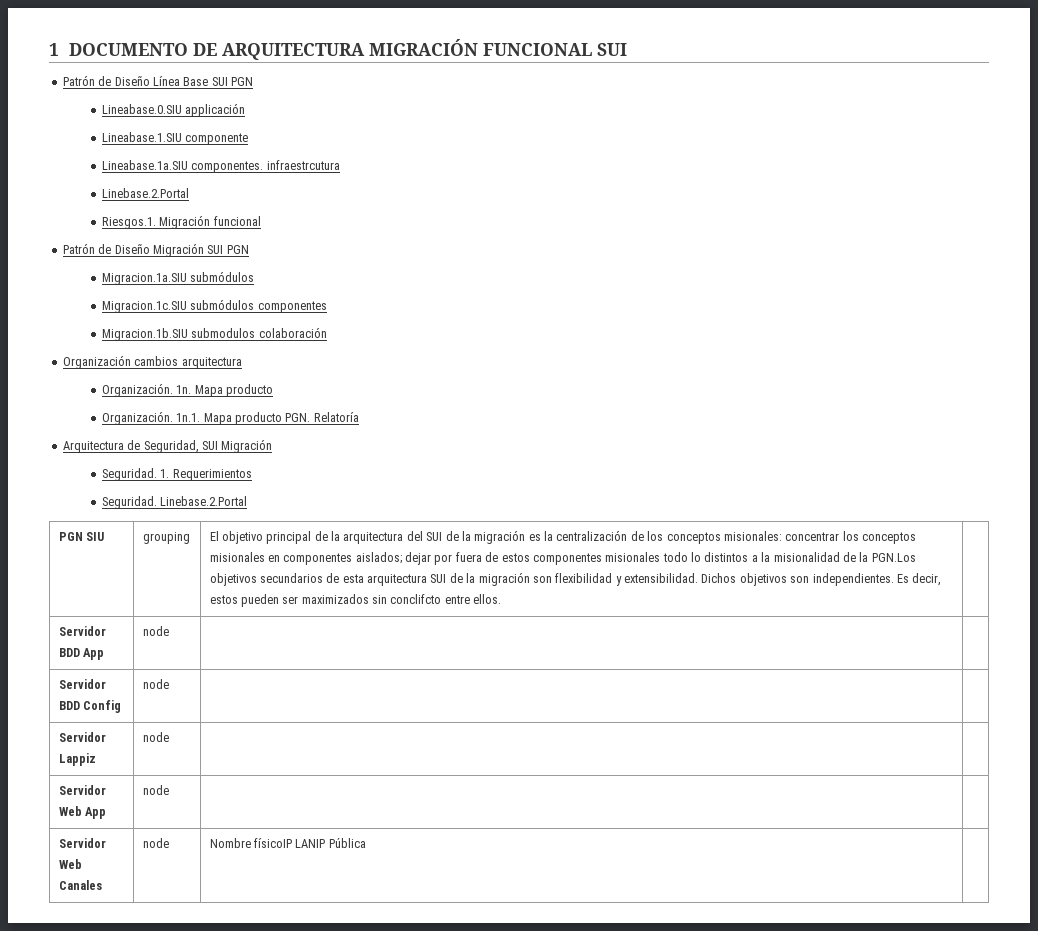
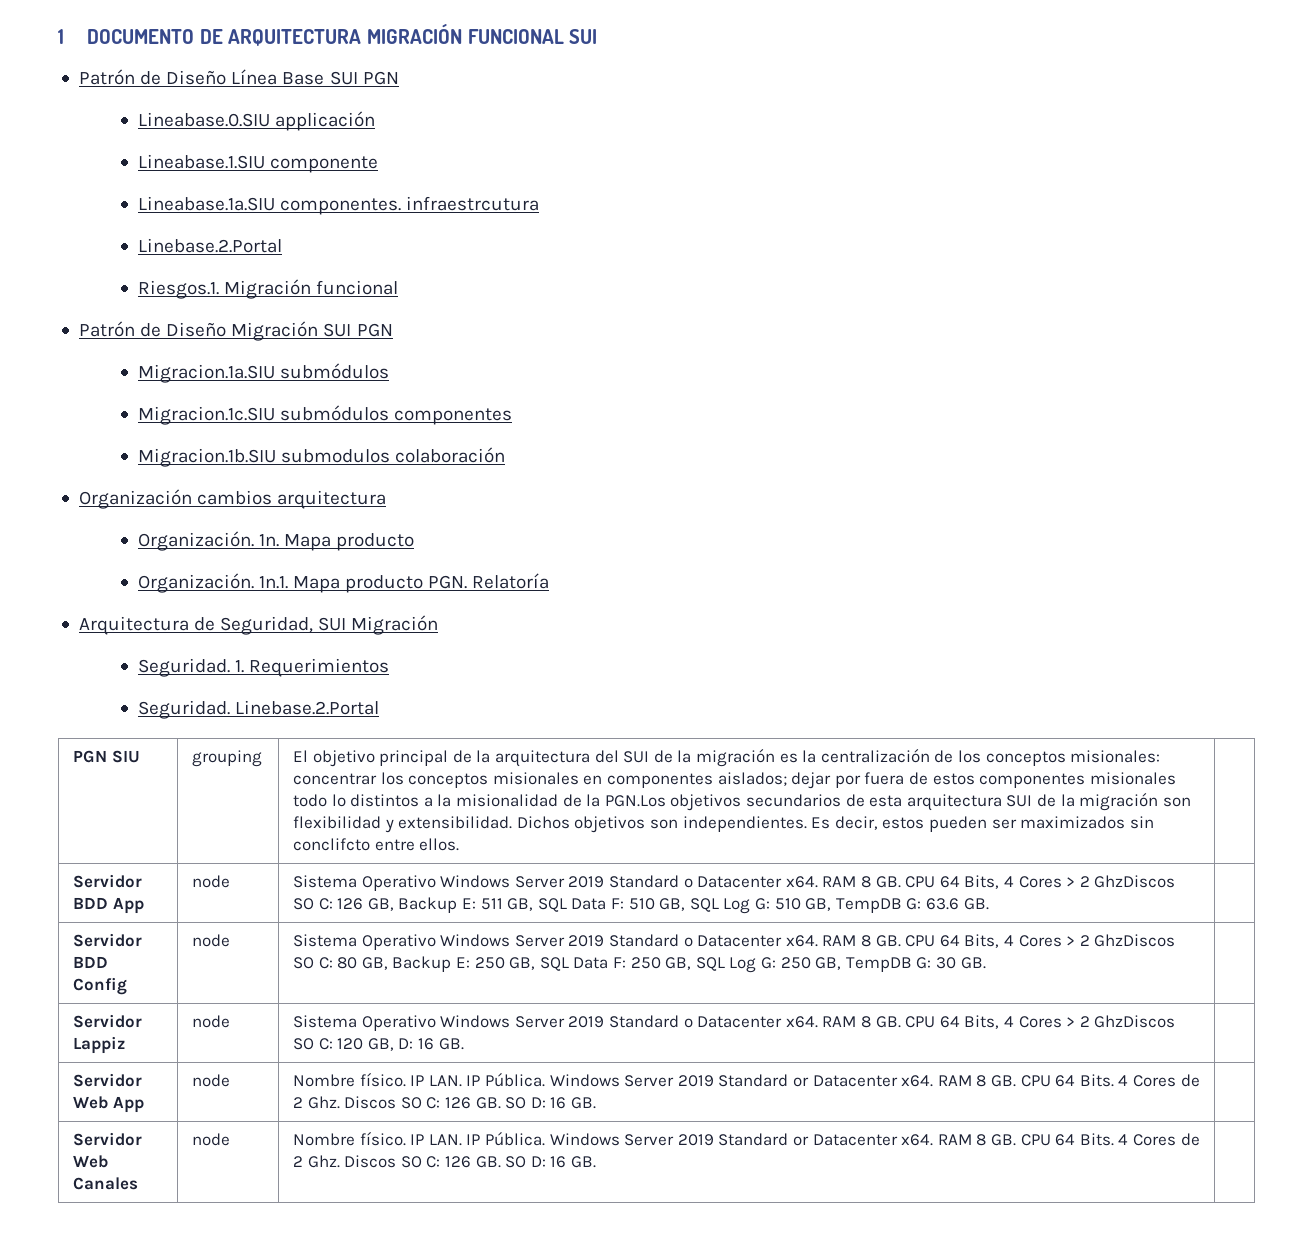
- Servidor BDD Config | node | |
- Servidor Lappiz | node | |
- Servidor Web App | node | |
+ Sistema Operativo Windows Server 2019 Standard o Datacenter x64. RAM 8 GB. CPU 64 Bits, 4 Cores > 2 GhzDiscos SO C: 126 GB, Backup E: 511 GB, SQL Data F: 510 GB, SQL Log G: 510 GB, TempDB G: 63.6 GB. |
+ Servidor BDD Config | node | Sistema Operativo Windows Server 2019 Standard o Datacenter x64. RAM 8 GB. CPU 64 Bits, 4 Cores > 2 GhzDiscos SO C: 80 GB, Backup E: 250 GB, SQL Data F: 250 GB, SQL Log G: 250 GB, TempDB G: 30 GB. |
+ Servidor Lappiz | node | Sistema Operativo Windows Server 2019 Standard o Datacenter x64. RAM 8 GB. CPU 64 Bits, 4 Cores > 2 GhzDiscos SO C: 120 GB, D: 16 GB. |
+ Servidor Web App | node | Nombre físico. IP LAN. IP Pública. Windows Server 2019 Standard or Datacenter x64. RAM 8 GB. CPU 64 Bits. 4 Cores de 2 Ghz. Discos SO C: 126 GB. SO D: 16 GB. |
- Servidor Web Canales | node | Nombre físicoIP LANIP Pública |
+ Servidor Web Canales | node | Nombre físico. IP LAN. IP Pública. Windows Server 2019 Standard or Datacenter x64. RAM 8 GB. CPU 64 Bits. 4 Cores de 2 Ghz. Discos SO C: 126 GB. SO D: 16 GB. |

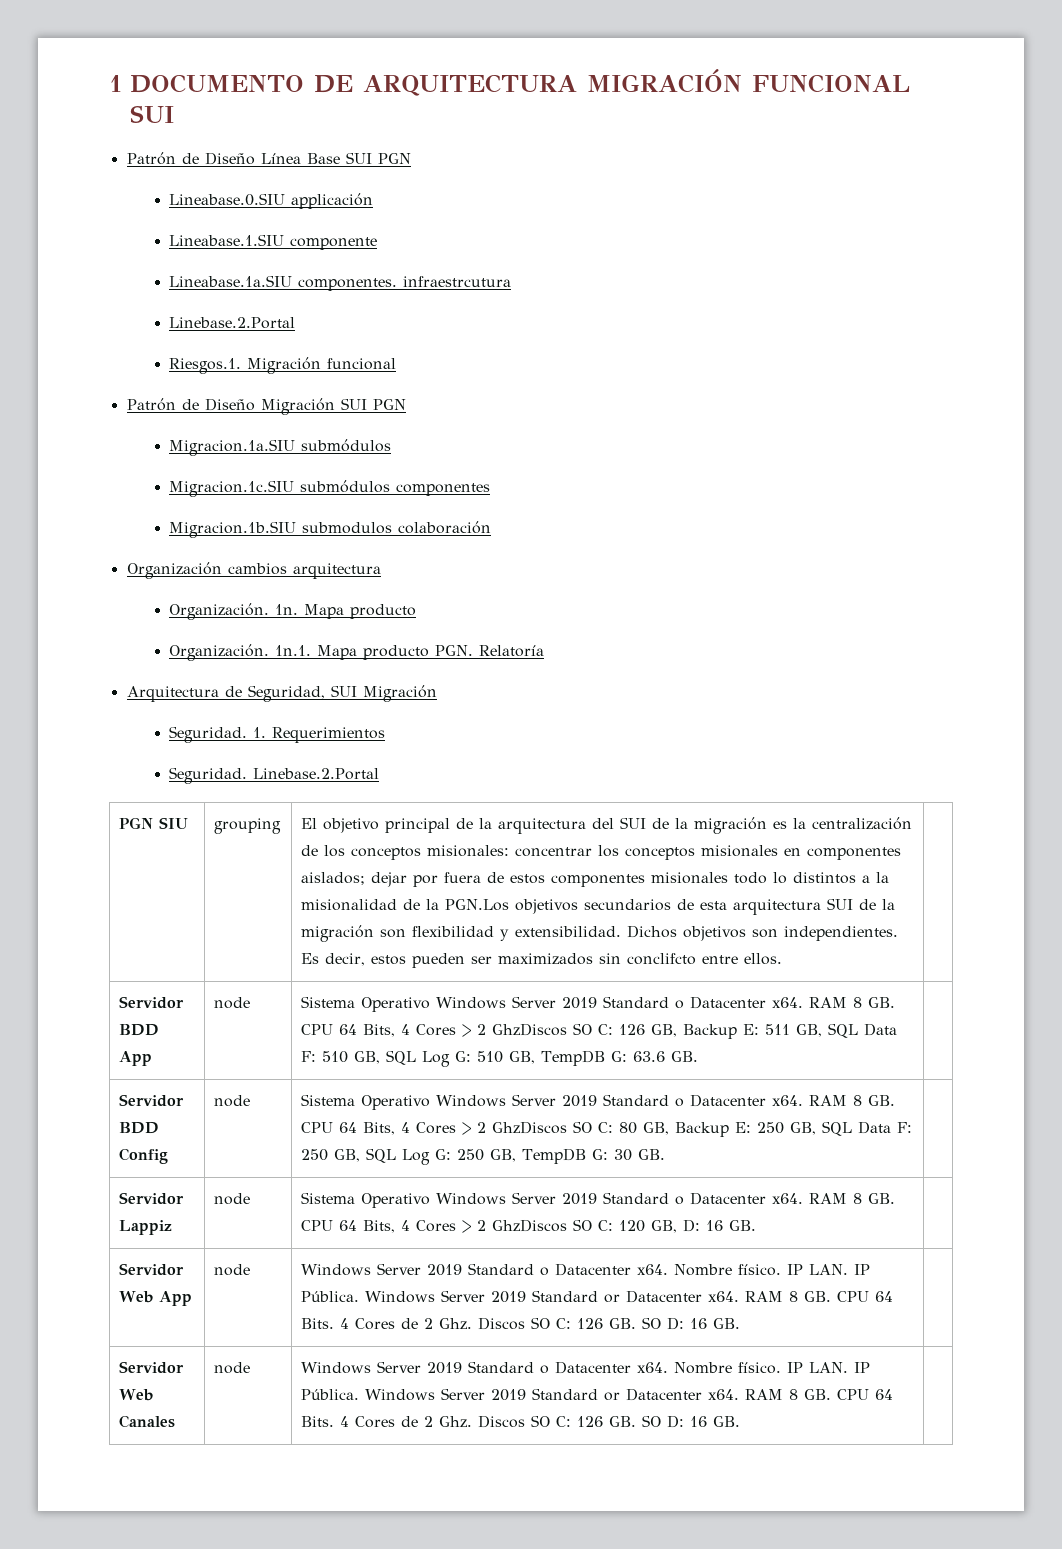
- Servidor Web App | node | Nombre físico.
+ Servidor Web App | node | Windows Server 2019 Standard o Datacenter x64. Nombre físico.
- Servidor Web Canales | node | Nombre físico.
+ Servidor Web Canales | node | Windows Server 2019 Standard o Datacenter x64. Nombre físico.

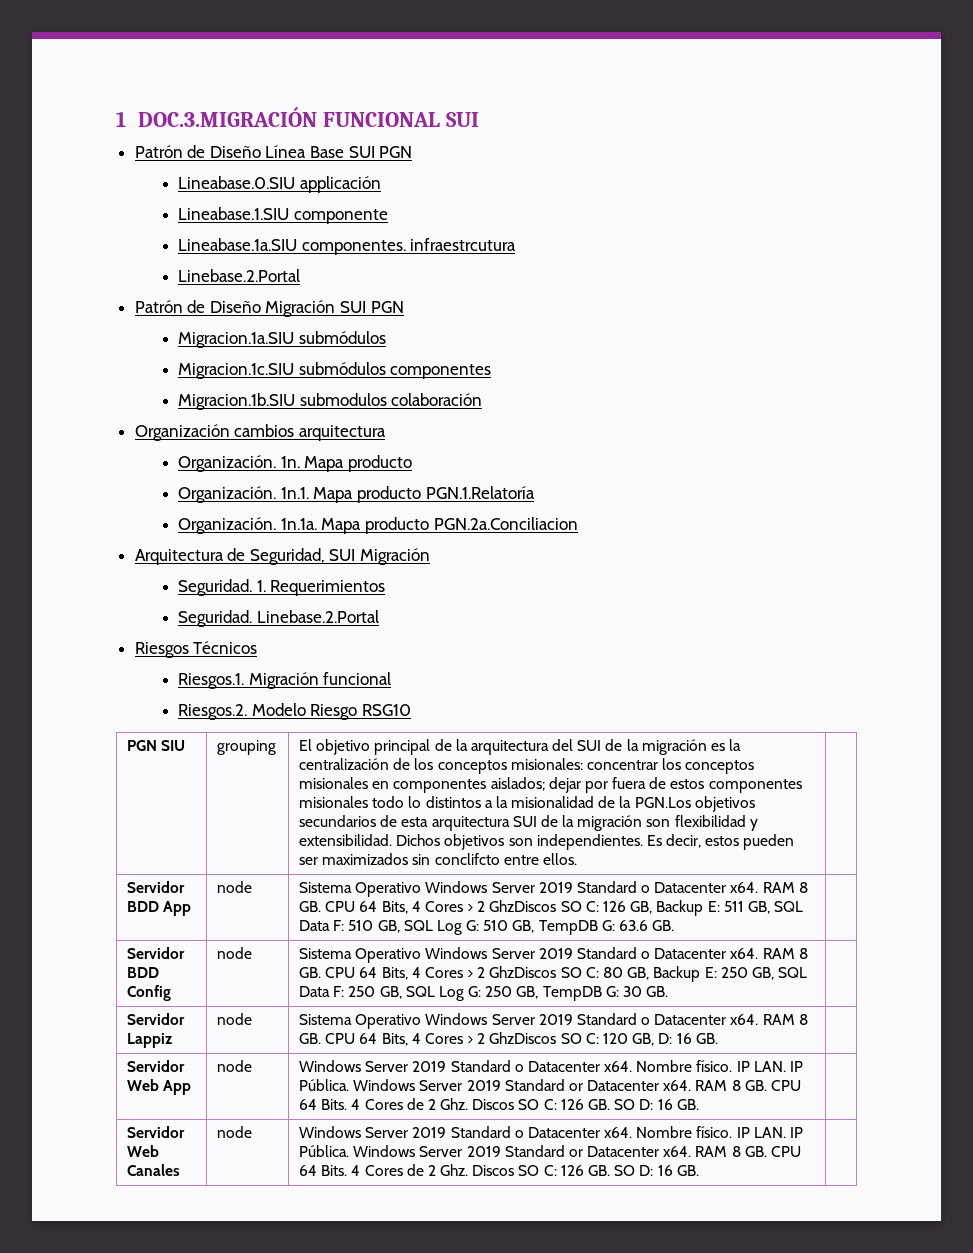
- 1 DOCUMENTO DE ARQUITECTURA MIGRACIÓN FUNCIONAL SUI
+ 1 DOC.3.MIGRACIÓN FUNCIONAL SUI
- Riesgos.1. Migración funcional
- 1n.1. Mapa producto PGN. Relatoría
+ 1n.1. Mapa producto PGN.1.Relatoría
+ Organización. 1n.1a. Mapa producto PGN.2a.Conciliacion
+ Riesgos Técnicos
+ Riesgos.1. Migración funcional
+ Riesgos.2. Modelo Riesgo RSG10

